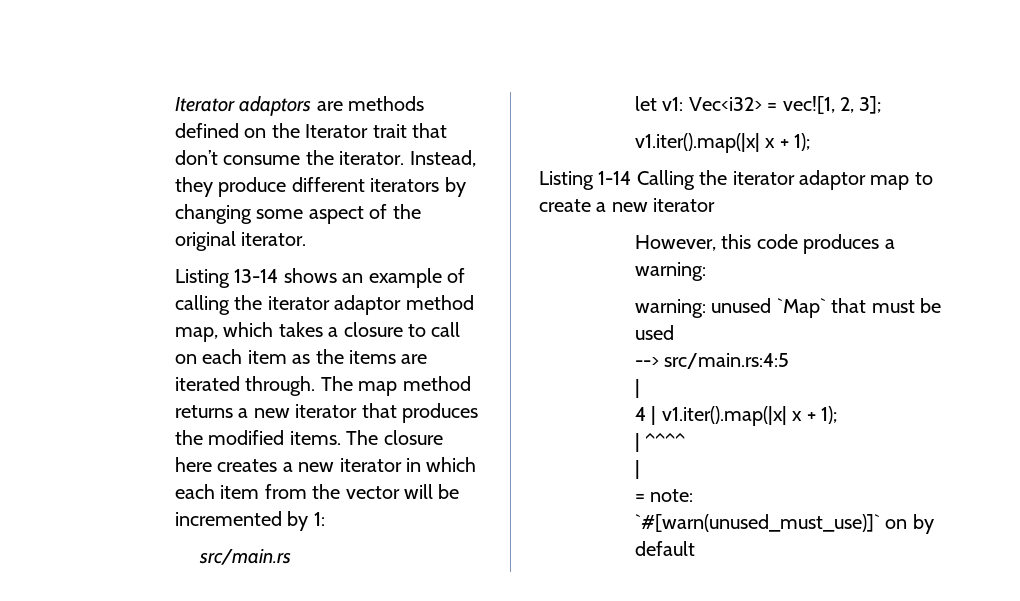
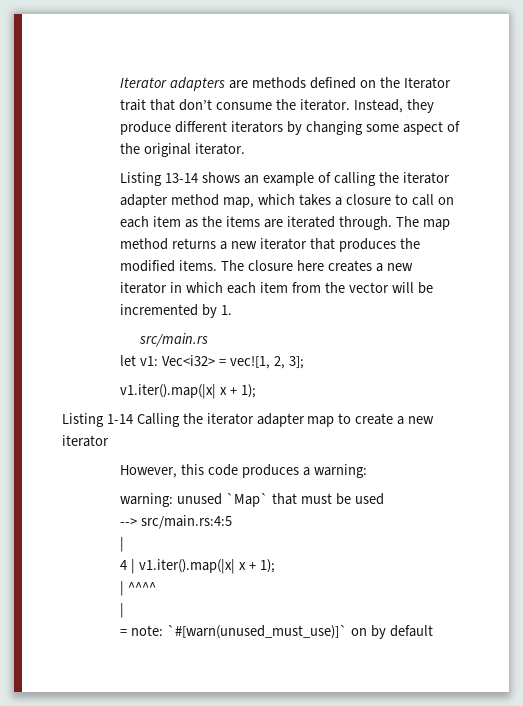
- Iterator adaptors are methods defined on the Iterator trait that don’t consume the iterator.
+ Iterator adapters are methods defined on the Iterator trait that don’t consume the iterator.
- Listing 13-14 shows an example of calling the iterator adaptor method map, which takes a closure to call on each item as the items are iterated through.
+ Listing 13-14 shows an example of calling the iterator adapter method map, which takes a closure to call on each item as the items are iterated through.
- The closure here creates a new iterator in which each item from the vector will be incremented by 1:
+ The closure here creates a new iterator in which each item from the vector will be incremented by 1.
- Listing 1-14 Calling the iterator adaptor map to create a new iterator
+ Listing 1-14 Calling the iterator adapter map to create a new iterator

